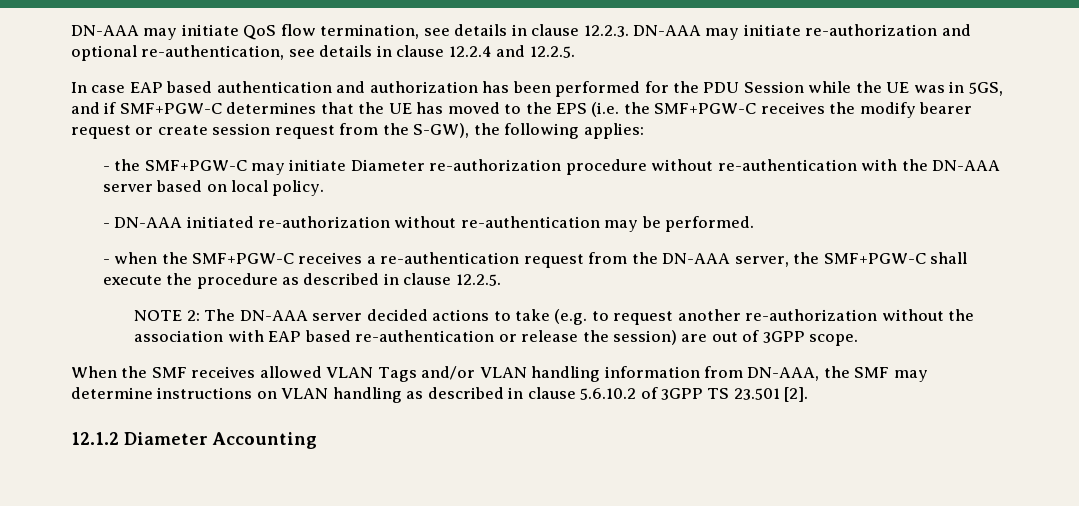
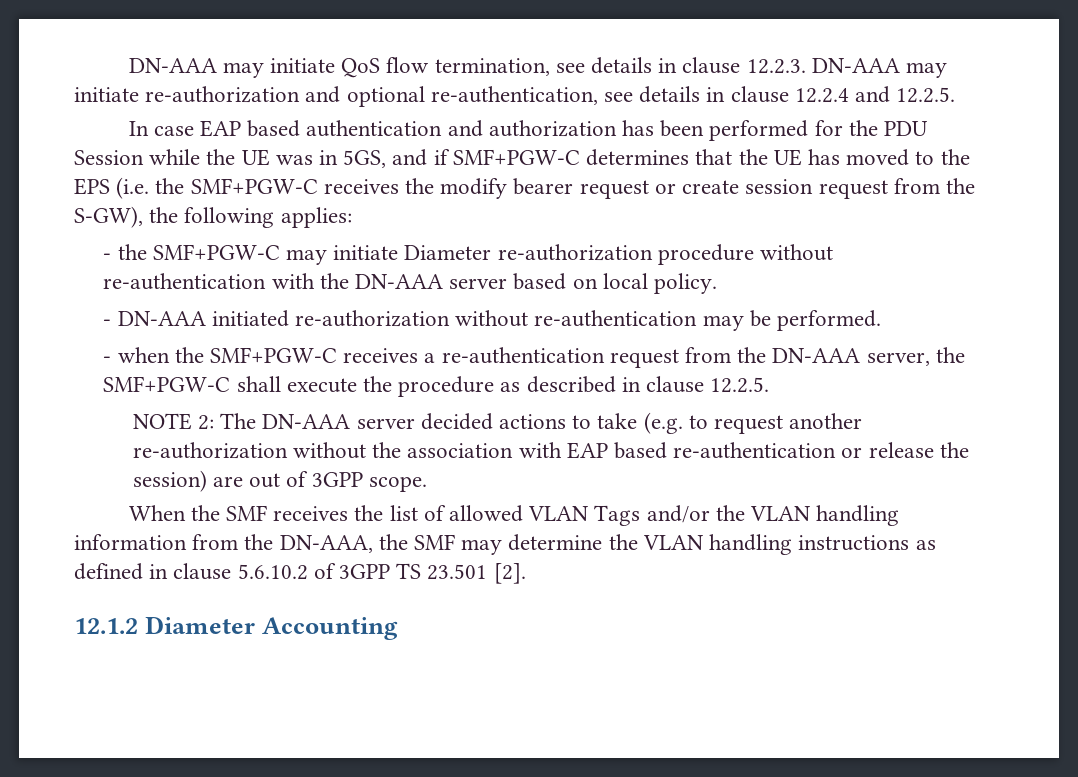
- When the SMF receives allowed VLAN Tags and/or VLAN handling information from DN-AAA, the SMF may determine instructions on VLAN handling as described in clause 5.6.10.2 of 3GPP TS 23.501 [2].
+ When the SMF receives the list of allowed VLAN Tags and/or the VLAN handling information from the DN-AAA, the SMF may determine the VLAN handling instructions as defined in clause 5.6.10.2 of 3GPP TS 23.501 [2].

